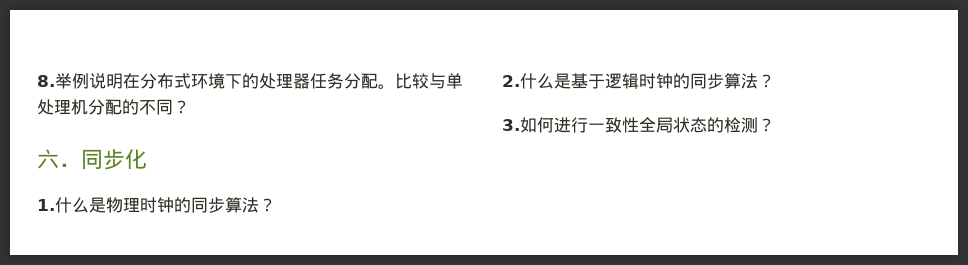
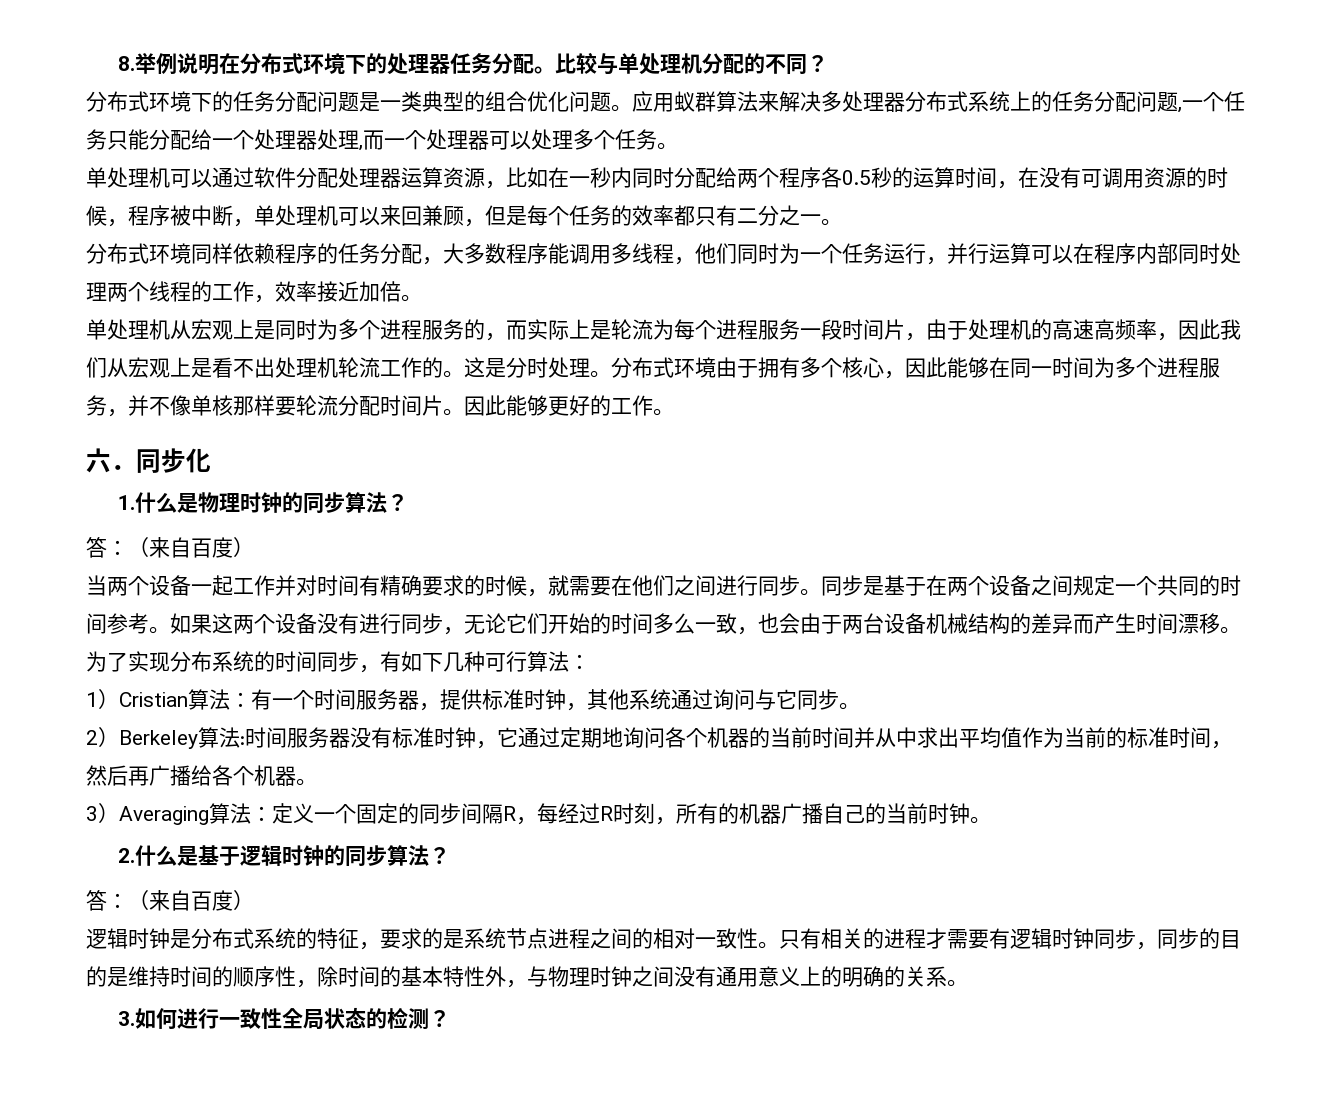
+ 分布式环境下的任务分配问题是一类典型的组合优化问题。应用蚁群算法来解决多处理器分布式系统上的任务分配问题,一个任务只能分配给一个处理器处理,而一个处理器可以处理多个任务。
+ 单处理机可以通过软件分配处理器运算资源，比如在一秒内同时分配给两个程序各0.5秒的运算时间，在没有可调用资源的时候，程序被中断，单处理机可以来回兼顾，但是每个任务的效率都只有二分之一。
+ 分布式环境同样依赖程序的任务分配，大多数程序能调用多线程，他们同时为一个任务运行，并行运算可以在程序内部同时处理两个线程的工作，效率接近加倍。
+ 单处理机从宏观上是同时为多个进程服务的，而实际上是轮流为每个进程服务一段时间片，由于处理机的高速高频率，因此我们从宏观上是看不出处理机轮流工作的。这是分时处理。分布式环境由于拥有多个核心，因此能够在同一时间为多个进程服务，并不像单核那样要轮流分配时间片。因此能够更好的工作。
  1.什么是物理时钟的同步算法？
+ 答：（来自百度）
+ 当两个设备一起工作并对时间有精确要求的时候，就需要在他们之间进行同步。同步是基于在两个设备之间规定一个共同的时间参考。如果这两个设备没有进行同步，无论它们开始的时间多么一致，也会由于两台设备机械结构的差异而产生时间漂移。为了实现分布系统的时间同步，有如下几种可行算法：
+ 1）Cristian算法：有一个时间服务器，提供标准时钟，其他系统通过询问与它同步。
+ 2）Berkeley算法:时间服务器没有标准时钟，它通过定期地询问各个机器的当前时间并从中求出平均值作为当前的标准时间，然后再广播给各个机器。
+ 3）Averaging算法：定义一个固定的同步间隔R，每经过R时刻，所有的机器广播自己的当前时钟。
  2.什么是基于逻辑时钟的同步算法？
+ 答：（来自百度）
+ 逻辑时钟是分布式系统的特征，要求的是系统节点进程之间的相对一致性。只有相关的进程才需要有逻辑时钟同步，同步的目的是维持时间的顺序性，除时间的基本特性外，与物理时钟之间没有通用意义上的明确的关系。

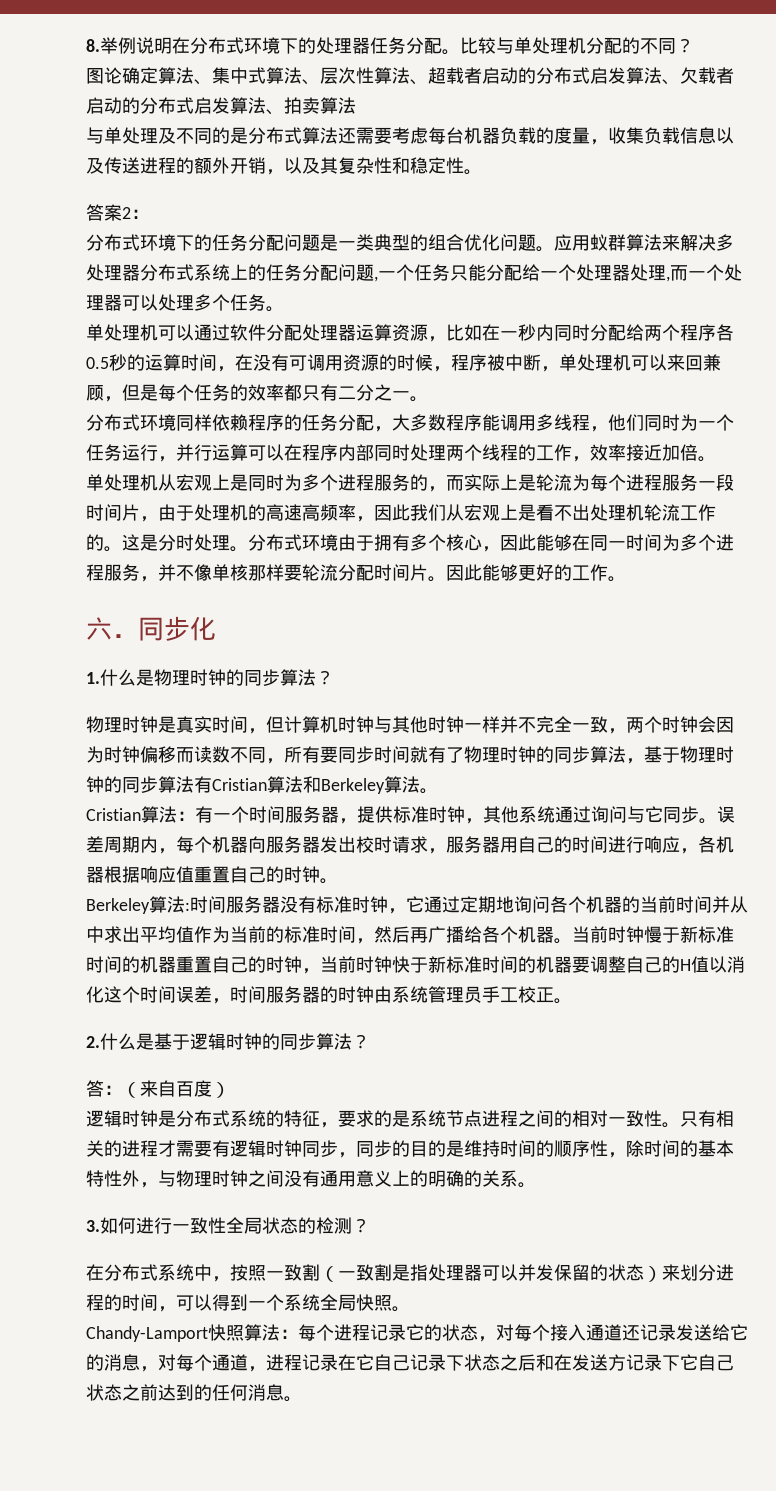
+ 图论确定算法、集中式算法、层次性算法、超载者启动的分布式启发算法、欠载者启动的分布式启发算法、拍卖算法
+ 与单处理及不同的是分布式算法还需要考虑每台机器负载的度量，收集负载信息以及传送进程的额外开销，以及其复杂性和稳定性。
+ 答案2：
  1.什么是物理时钟的同步算法？
- 答：（来自百度）
- 当两个设备一起工作并对时间有精确要求的时候，就需要在他们之间进行同步。同步是基于在两个设备之间规定一个共同的时间参考。如果这两个设备没有进行同步，无论它们开始的时间多么一致，也会由于两台设备机械结构的差异而产生时间漂移。为了实现分布系统的时间同步，有如下几种可行算法：
- 1）Cristian算法：有一个时间服务器，提供标准时钟，其他系统通过询问与它同步。
- 2）Berkeley算法:时间服务器没有标准时钟，它通过定期地询问各个机器的当前时间并从中求出平均值作为当前的标准时间，然后再广播给各个机器。
- 3）Averaging算法：定义一个固定的同步间隔R，每经过R时刻，所有的机器广播自己的当前时钟。
+ 物理时钟是真实时间，但计算机时钟与其他时钟一样并不完全一致，两个时钟会因为时钟偏移而读数不同，所有要同步时间就有了物理时钟的同步算法，基于物理时钟的同步算法有Cristian算法和Berkeley算法。
+ Cristian算法：有一个时间服务器，提供标准时钟，其他系统通过询问与它同步。误差周期内，每个机器向服务器发出校时请求，服务器用自己的时间进行响应，各机器根据响应值重置自己的时钟。
+ Berkeley算法:时间服务器没有标准时钟，它通过定期地询问各个机器的当前时间并从中求出平均值作为当前的标准时间，然后再广播给各个机器。当前时钟慢于新标准时间的机器重置自己的时钟，当前时钟快于新标准时间的机器要调整自己的H值以消化这个时间误差，时间服务器的时钟由系统管理员手工校正。
+ 在分布式系统中，按照一致割（一致割是指处理器可以并发保留的状态）来划分进程的时间，可以得到一个系统全局快照。
+ Chandy-Lamport快照算法：每个进程记录它的状态，对每个接入通道还记录发送给它的消息，对每个通道，进程记录在它自己记录下状态之后和在发送方记录下它自己状态之前达到的任何消息。

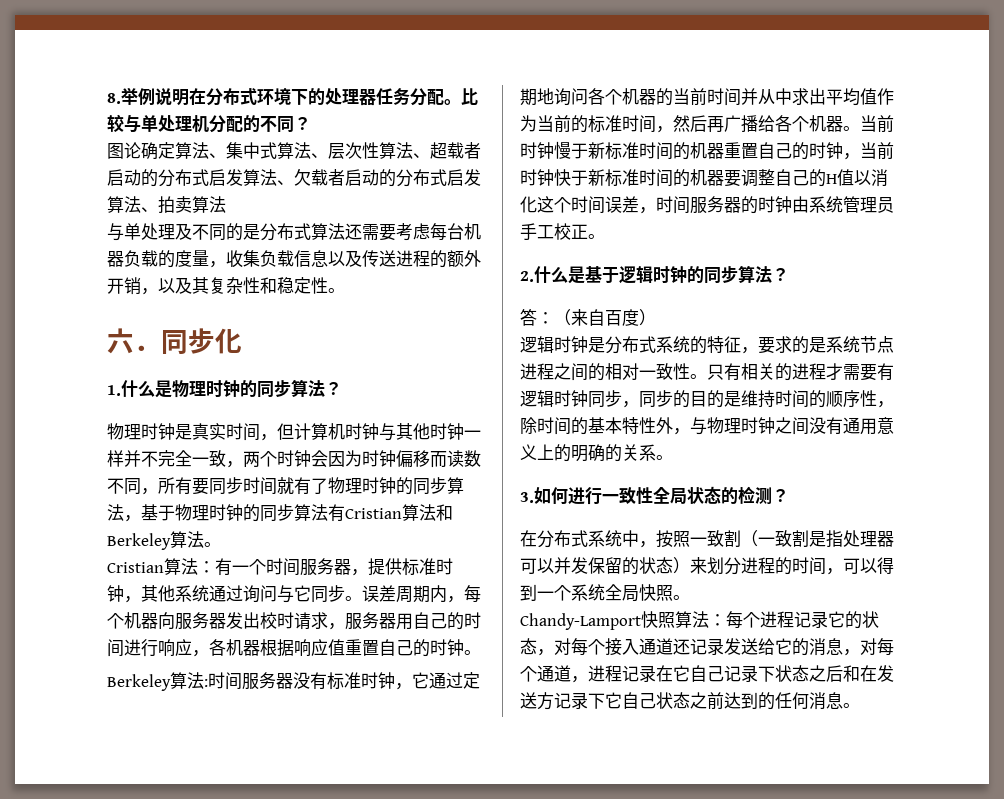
- 答案2：
- 分布式环境下的任务分配问题是一类典型的组合优化问题。应用蚁群算法来解决多处理器分布式系统上的任务分配问题,一个任务只能分配给一个处理器处理,而一个处理器可以处理多个任务。
- 单处理机可以通过软件分配处理器运算资源，比如在一秒内同时分配给两个程序各0.5秒的运算时间，在没有可调用资源的时候，程序被中断，单处理机可以来回兼顾，但是每个任务的效率都只有二分之一。
- 分布式环境同样依赖程序的任务分配，大多数程序能调用多线程，他们同时为一个任务运行，并行运算可以在程序内部同时处理两个线程的工作，效率接近加倍。
- 单处理机从宏观上是同时为多个进程服务的，而实际上是轮流为每个进程服务一段时间片，由于处理机的高速高频率，因此我们从宏观上是看不出处理机轮流工作的。这是分时处理。分布式环境由于拥有多个核心，因此能够在同一时间为多个进程服务，并不像单核那样要轮流分配时间片。因此能够更好的工作。

